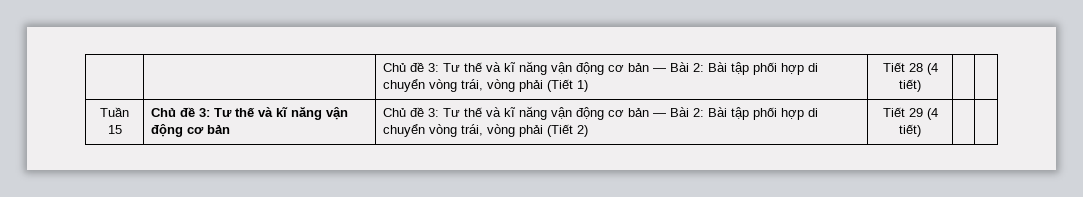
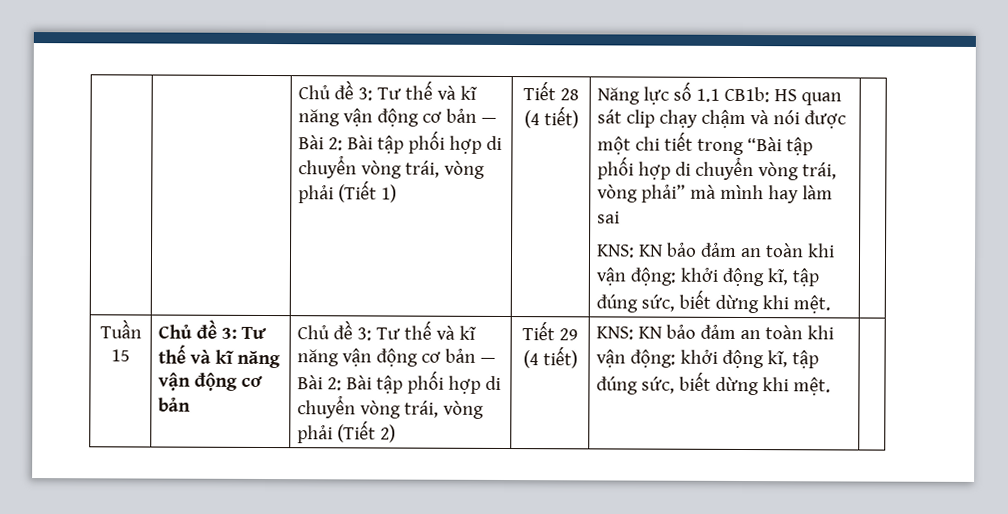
+ Năng lực số 1.1 CB1b: HS quan sát clip chạy chậm và nói được một chi tiết trong “Bài tập phối hợp di chuyển vòng trái, vòng phải” mà mình hay làm sai
+ KNS: KN bảo đảm an toàn khi vận động: khởi động kĩ, tập đúng sức, biết dừng khi mệt.
- Tiết 29 (4 tiết)
+ Tiết 29 (4 tiết) | KNS: KN bảo đảm an toàn khi vận động: khởi động kĩ, tập đúng sức, biết dừng khi mệt.

